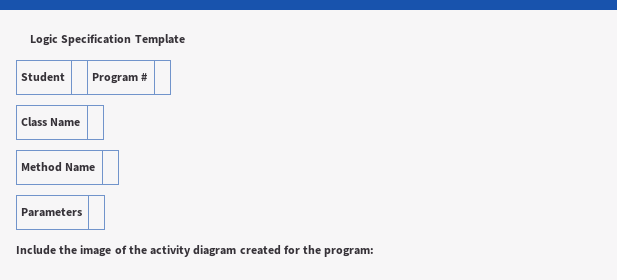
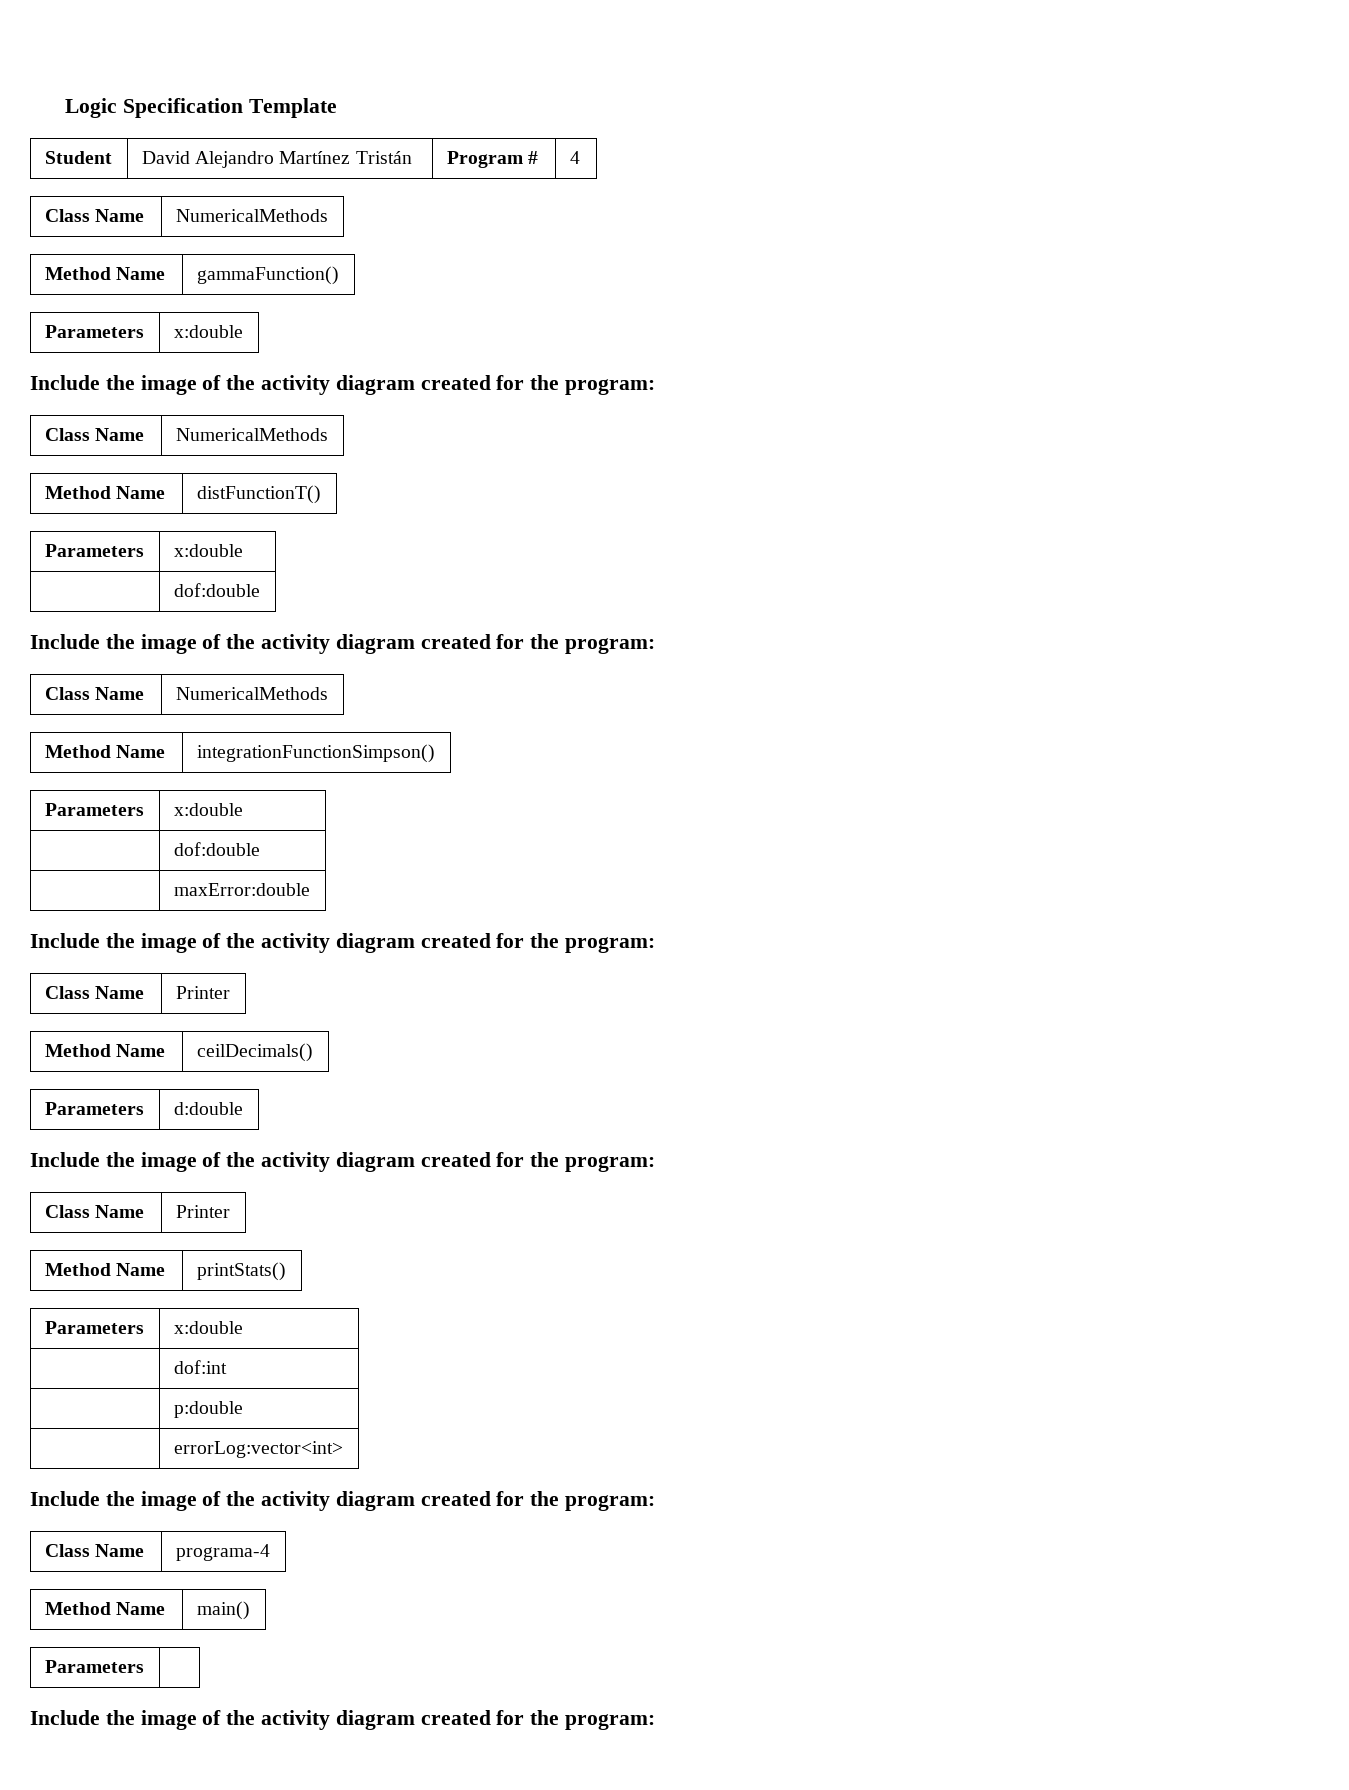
- Student | | Program # |
- Class Name |
- Method Name |
+ Student | David Alejandro Martínez Tristán | Program # | 4
+ Class Name | NumericalMethods
+ Method Name | gammaFunction()
+ Parameters | x:double
+ Include the image of the activity diagram created for the program:
+ Class Name | NumericalMethods
+ Method Name | distFunctionT()
+ Parameters | x:double
+ | dof:double
+ Include the image of the activity diagram created for the program:
+ Class Name | NumericalMethods
+ Method Name | integrationFunctionSimpson()
+ Parameters | x:double
+ | dof:double
+ | maxError:double
+ Include the image of the activity diagram created for the program:
+ Class Name | Printer
+ Method Name | ceilDecimals()
+ Parameters | d:double
+ Include the image of the activity diagram created for the program:
+ Class Name | Printer
+ Method Name | printStats()
+ Parameters | x:double
+ | dof:int
+ | p:double
+ | errorLog:vector<int>
+ Include the image of the activity diagram created for the program:
+ Class Name | programa-4
+ Method Name | main()

